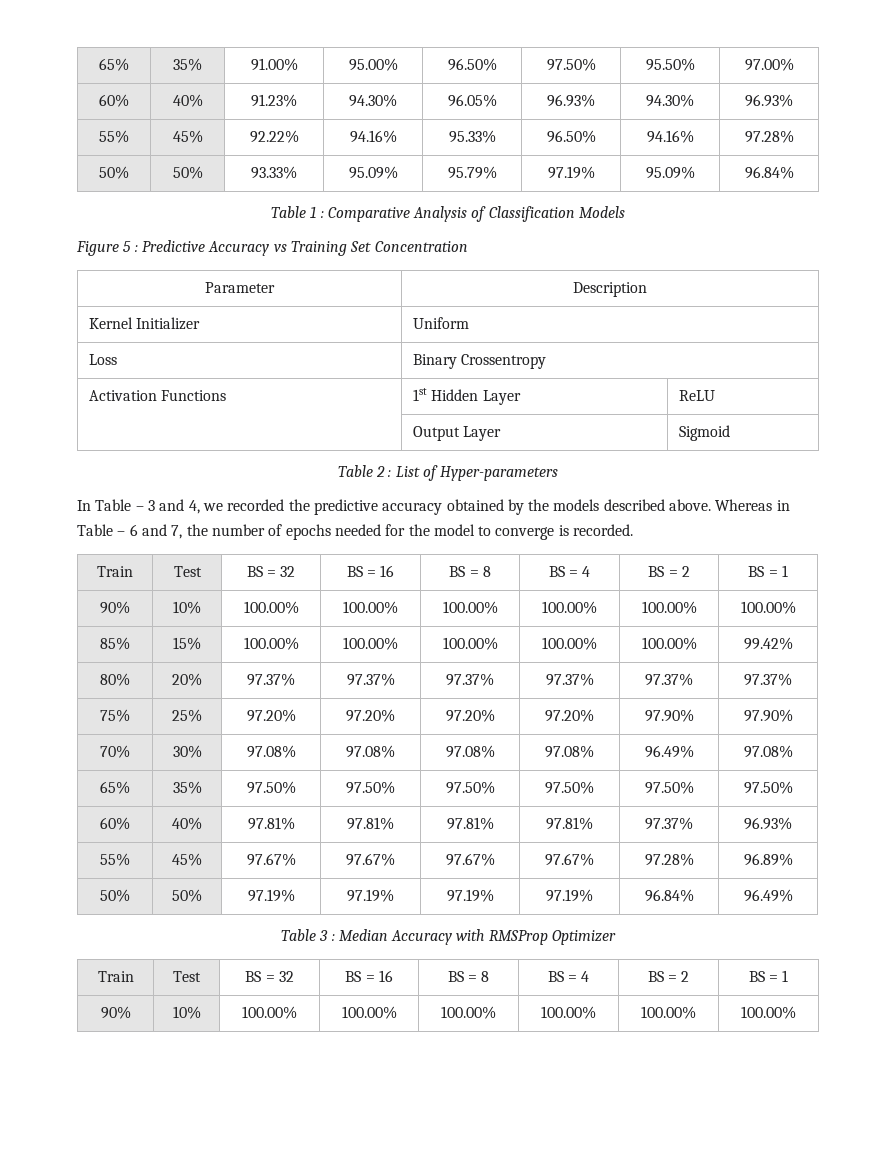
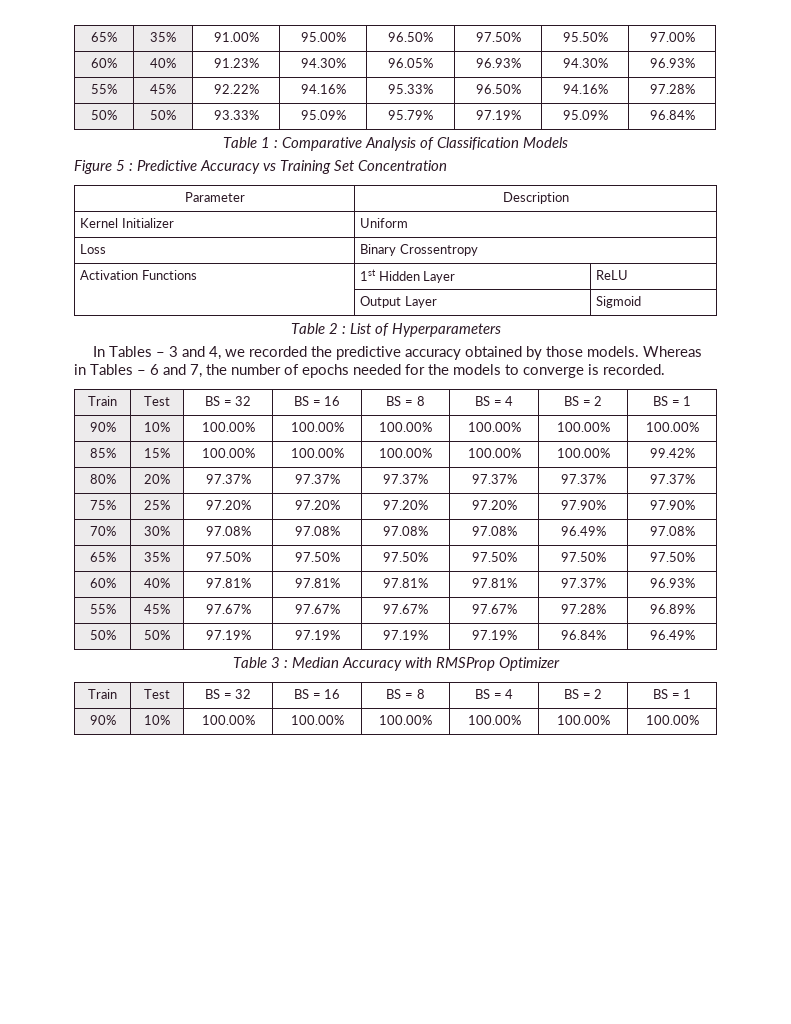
- Table 2 : List of Hyper-parameters
+ Table 2 : List of Hyperparameters
- In Table – 3 and 4, we recorded the predictive accuracy obtained by the models described above.
+ In Tables – 3 and 4, we recorded the predictive accuracy obtained by those models.
- Whereas in Table – 6 and 7, the number of epochs needed for the model to converge is recorded.
+ Whereas in Tables – 6 and 7, the number of epochs needed for the models to converge is recorded.

